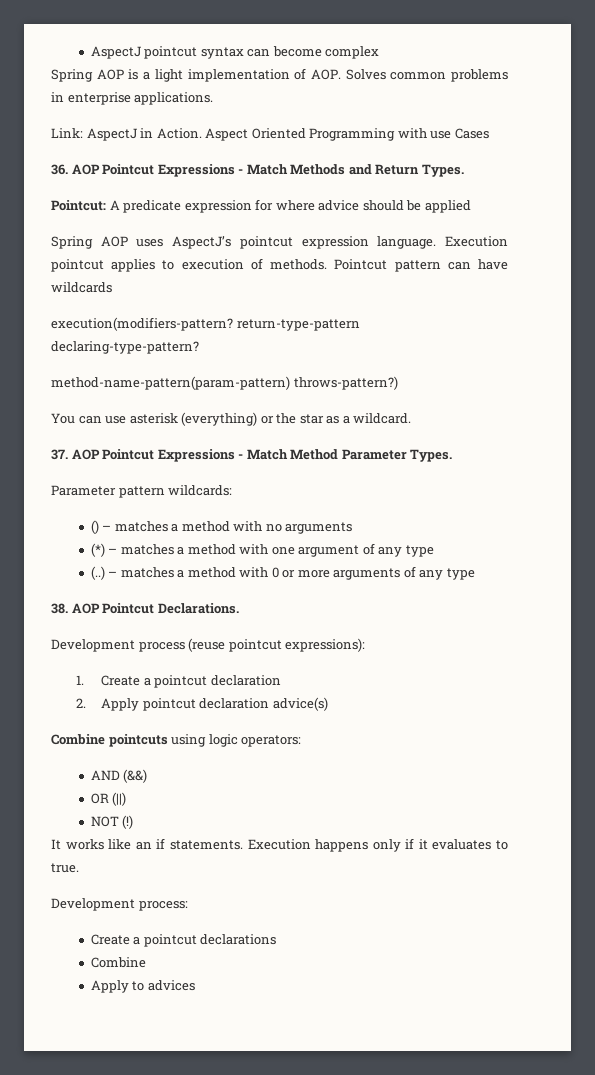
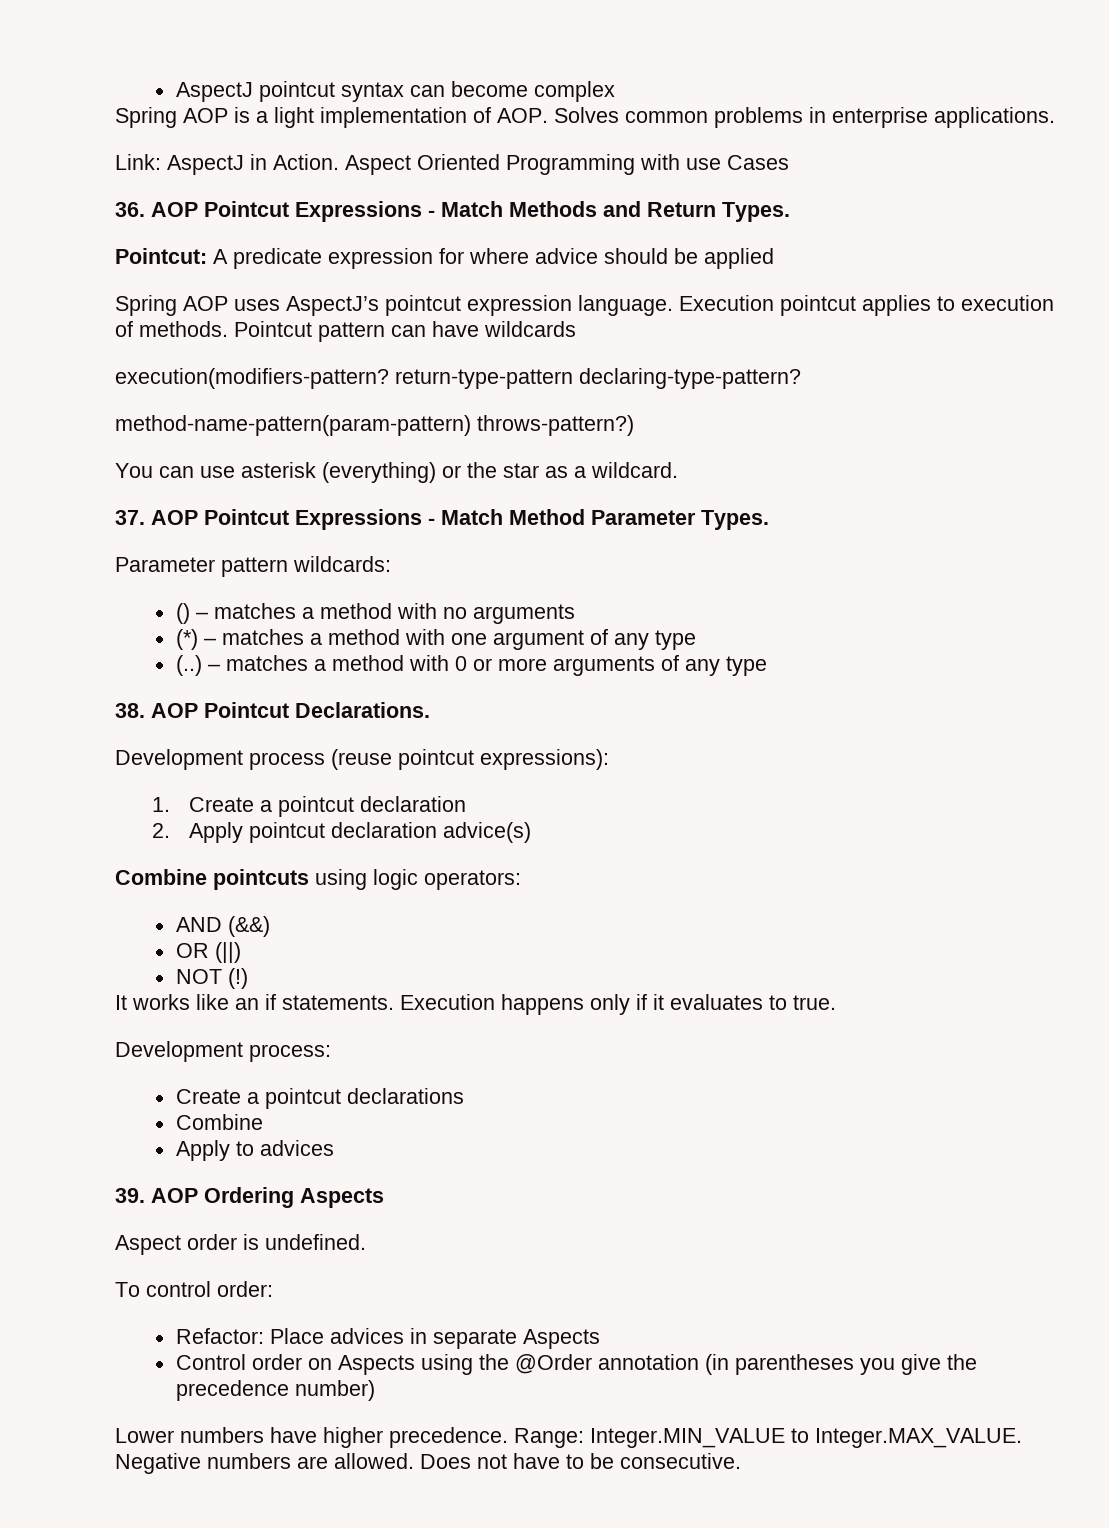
+ 39. AOP Ordering Aspects
+ Aspect order is undefined.
+ To control order:
+ Refactor: Place advices in separate Aspects
+ Control order on Aspects using the @Order annotation (in parentheses you give the precedence number)
+ Lower numbers have higher precedence. Range: Integer.MIN_VALUE to Integer.MAX_VALUE. Negative numbers are allowed. Does not have to be consecutive.

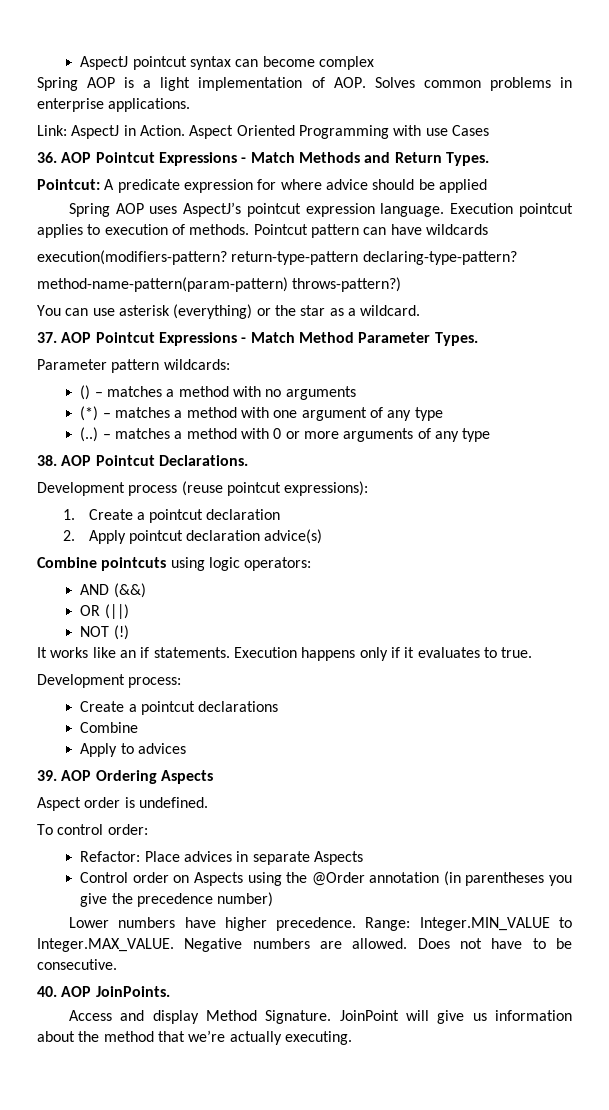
+ 40. AOP JoinPoints.
+ Access and display Method Signature. JoinPoint will give us information about the method that we’re actually executing.

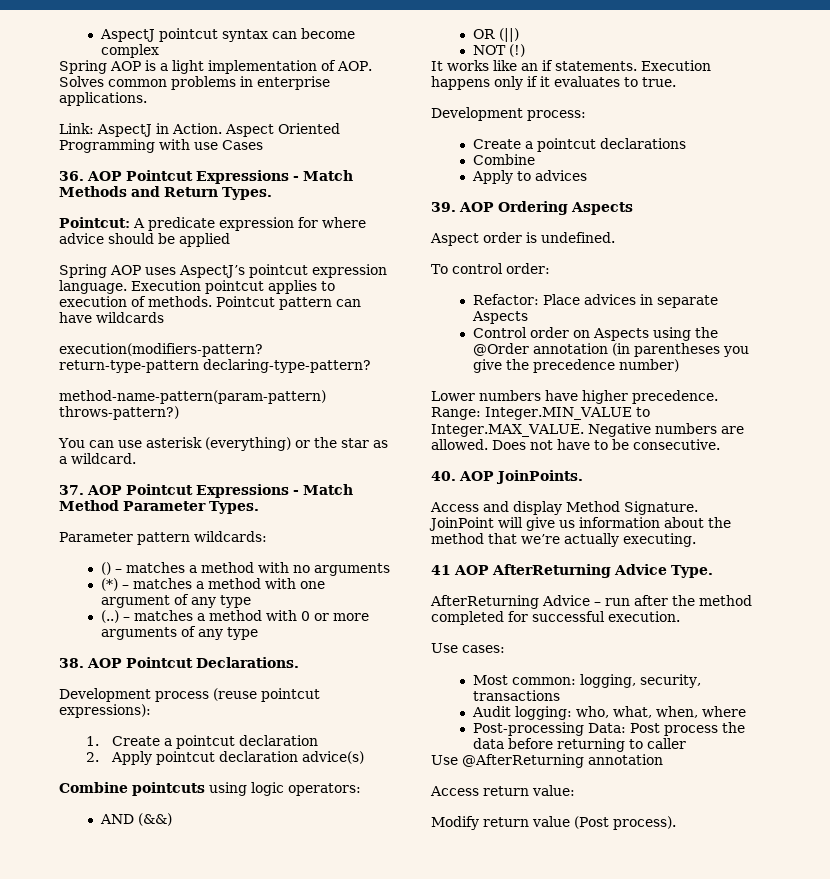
+ 41 AOP AfterReturning Advice Type.
+ AfterReturning Advice – run after the method completed for successful execution.
+ Use cases:
+ Most common: logging, security, transactions
+ Audit logging: who, what, when, where
+ Post-processing Data: Post process the data before returning to caller
+ Use @AfterReturning annotation
+ Access return value:
+ Modify return value (Post process).

